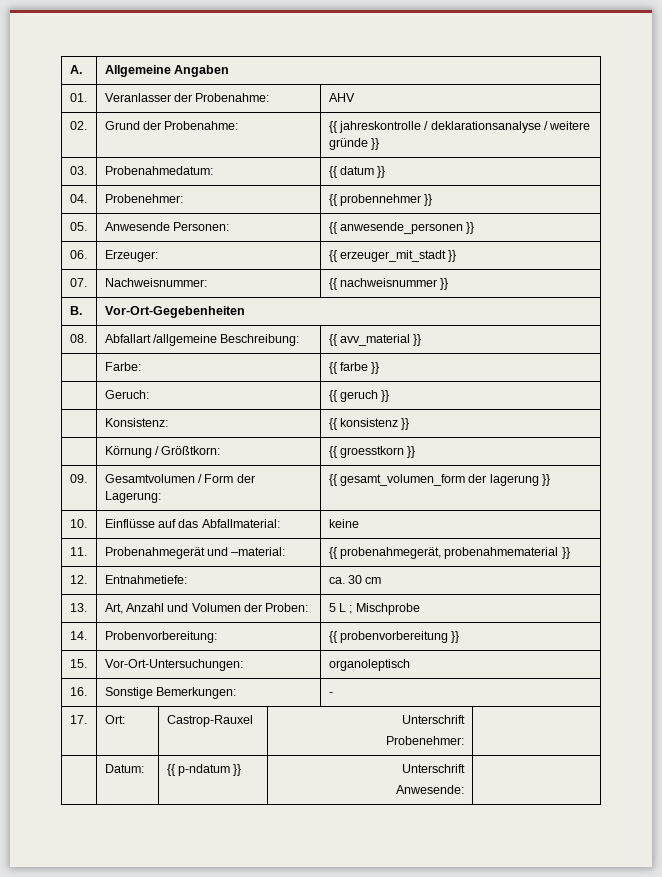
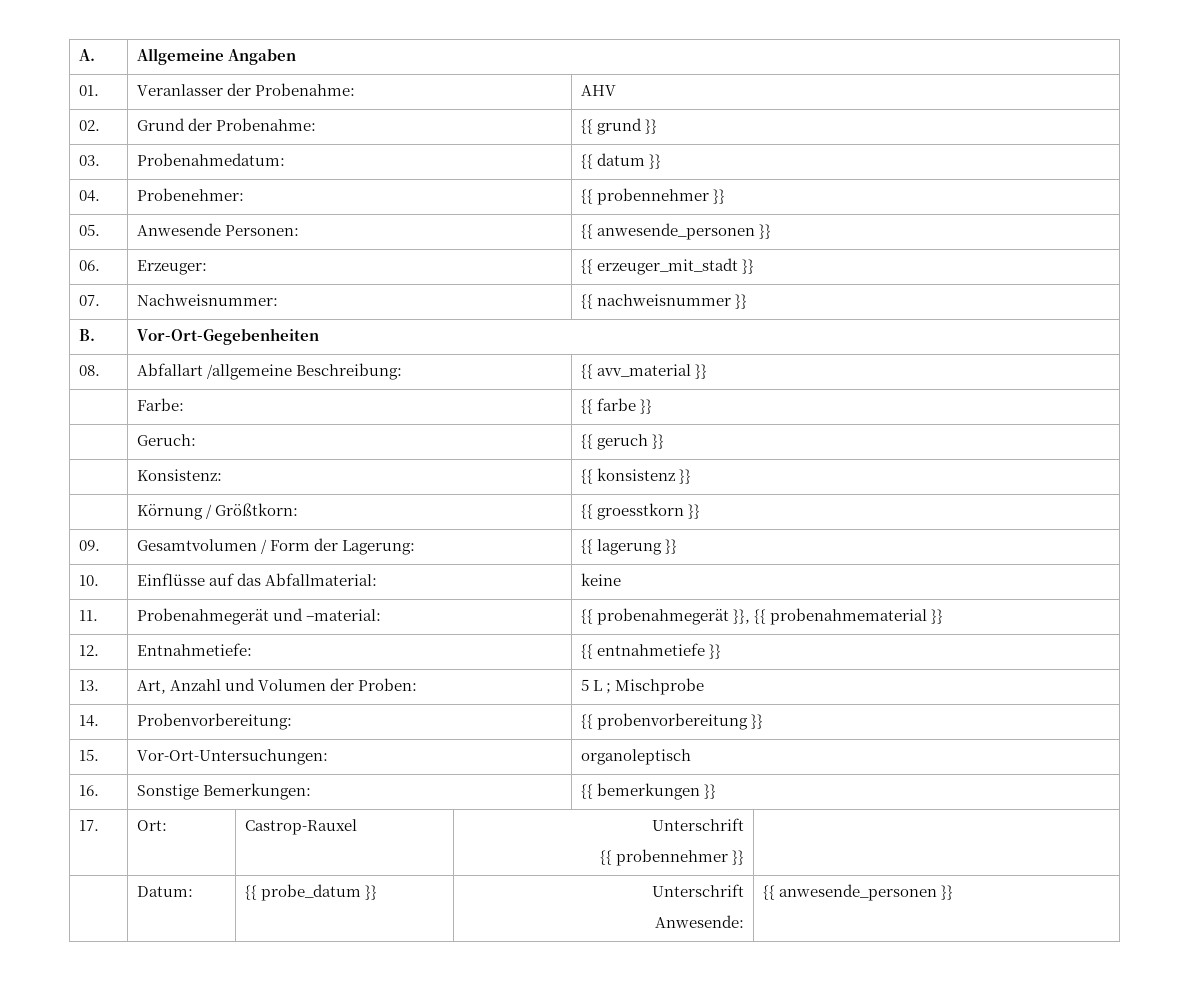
- 02. | Grund der Probenahme: | {{ jahreskontrolle / deklarationsanalyse / weitere gründe }}
+ 02. | Grund der Probenahme: | {{ grund }}
- 09. | Gesamtvolumen / Form der Lagerung: | {{ gesamt_volumen_form der lagerung }}
+ 09. | Gesamtvolumen / Form der Lagerung: | {{ lagerung }}
- 11. | Probenahmegerät und –material: | {{ probenahmegerät, probenahmematerial }}
+ 11. | Probenahmegerät und –material: | {{ probenahmegerät }}, {{ probenahmematerial }}
- 12. | Entnahmetiefe: | ca. 30 cm
+ 12. | Entnahmetiefe: | {{ entnahmetiefe }}
- 16. | Sonstige Bemerkungen: | -
+ 16. | Sonstige Bemerkungen: | {{ bemerkungen }}
  17. | Ort: | Castrop-Rauxel | Unterschrift
- Probenehmer: |
+ {{ probennehmer }} |
- | Datum: | {{ p-ndatum }} | Unterschrift
- Anwesende: |
+ | Datum: | {{ probe_datum }} | Unterschrift
+ Anwesende: | {{ anwesende_personen }}

